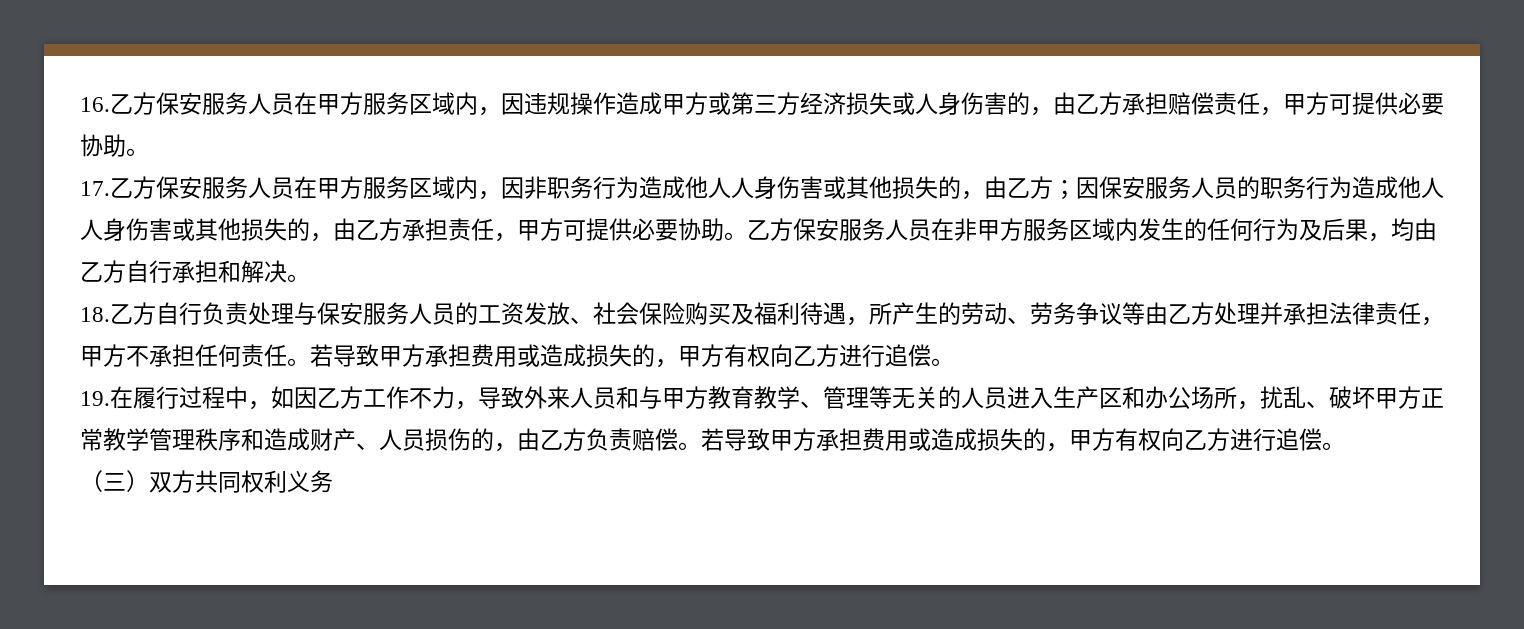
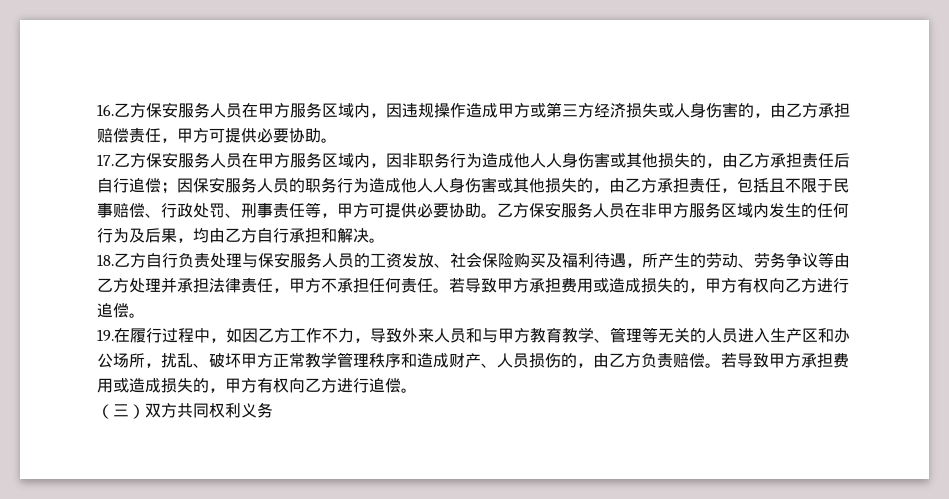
- 17.乙方保安服务人员在甲方服务区域内，因非职务行为造成他人人身伤害或其他损失的，由乙方；因保安服务人员的职务行为造成他人人身伤害或其他损失的，由乙方承担责任，甲方可提供必要协助。
+ 17.乙方保安服务人员在甲方服务区域内，因非职务行为造成他人人身伤害或其他损失的，由乙方承担责任后自行追偿；因保安服务人员的职务行为造成他人人身伤害或其他损失的，由乙方承担责任，包括且不限于民事赔偿、行政处罚、刑事责任等，甲方可提供必要协助。

